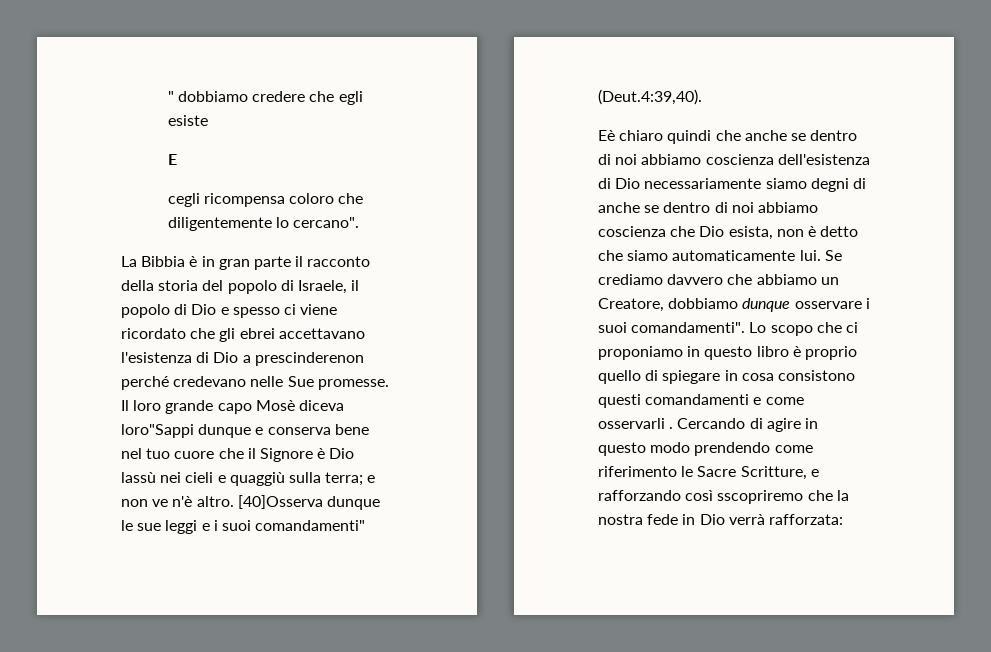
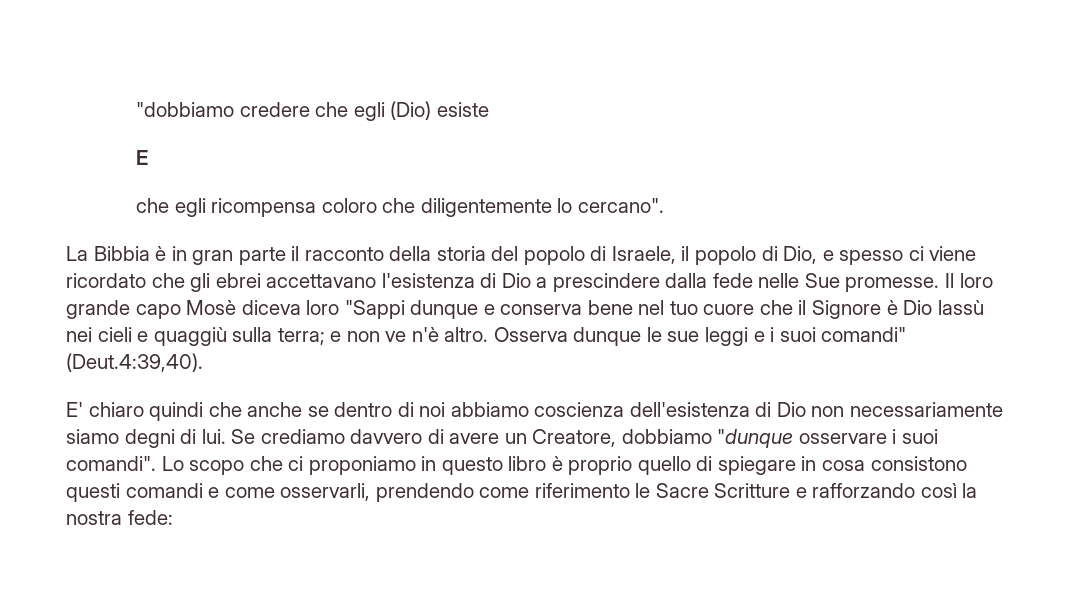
- " dobbiamo credere che egli esiste
+ "dobbiamo credere che egli (Dio) esiste
- cegli ricompensa coloro che diligentemente lo cercano".
+ che egli ricompensa coloro che diligentemente lo cercano".
- La Bibbia è in gran parte il racconto della storia del popolo di Israele, il popolo di Dio e spesso ci viene ricordato che gli ebrei accettavano l'esistenza di Dio a prescinderenon perché credevano nelle Sue promesse.
+ La Bibbia è in gran parte il racconto della storia del popolo di Israele, il popolo di Dio, e spesso ci viene ricordato che gli ebrei accettavano l'esistenza di Dio a prescindere dalla fede nelle Sue promesse.
- Il loro grande capo Mosè diceva loro"Sappi dunque e conserva bene nel tuo cuore che il Signore è Dio lassù nei cieli e quaggiù sulla terra; e non ve n'è altro.
+ Il loro grande capo Mosè diceva loro "Sappi dunque e conserva bene nel tuo cuore che il Signore è Dio lassù nei cieli e quaggiù sulla terra; e non ve n'è altro.
- [40]Osserva dunque le sue leggi e i suoi comandamenti" (Deut.4:39,40).
+ Osserva dunque le sue leggi e i suoi comandi" (Deut.4:39,40).
- Eè chiaro quindi che anche se dentro di noi abbiamo coscienza dell'esistenza di Dio necessariamente siamo degni di anche se dentro di noi abbiamo coscienza che Dio esista, non è detto che siamo automaticamente lui.
+ E' chiaro quindi che anche se dentro di noi abbiamo coscienza dell'esistenza di Dio non necessariamente siamo degni di lui.
- Se crediamo davvero che abbiamo un Creatore, dobbiamo dunque osservare i suoi comandamenti".
+ Se crediamo davvero di avere un Creatore, dobbiamo "dunque osservare i suoi comandi".
- Lo scopo che ci proponiamo in questo libro è proprio quello di spiegare in cosa consistono questi comandamenti e come osservarli . Cercando di agire in questo modo prendendo come riferimento le Sacre Scritture, e rafforzando così sscopriremo che la nostra fede in Dio verrà rafforzata:
+ Lo scopo che ci proponiamo in questo libro è proprio quello di spiegare in cosa consistono questi comandi e come osservarli, prendendo come riferimento le Sacre Scritture e rafforzando così la nostra fede:

